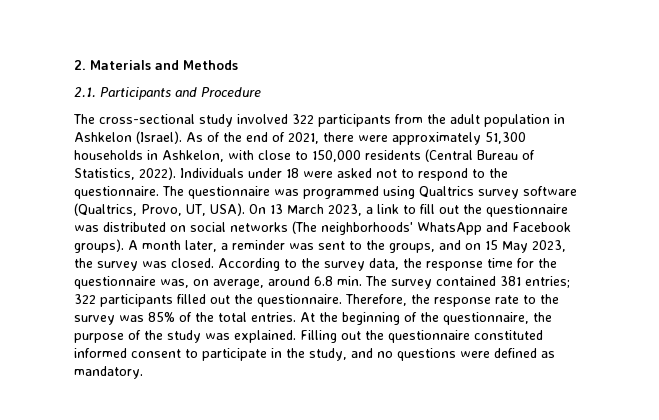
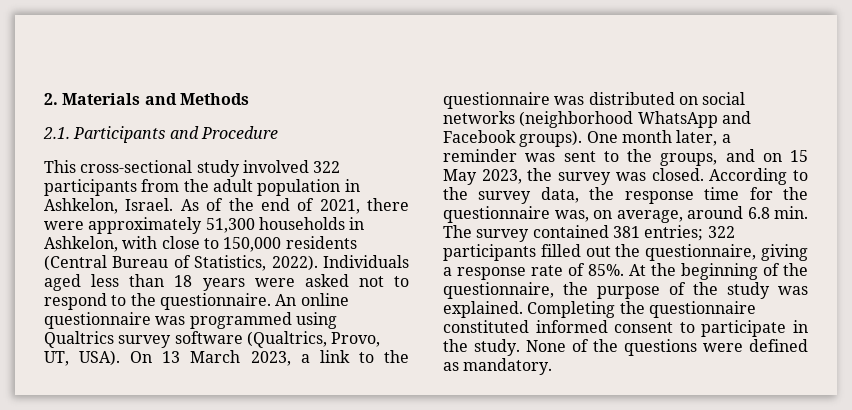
- The cross-sectional study involved 322 participants from the adult population in Ashkelon (Israel).
+ This cross-sectional study involved 322 participants from the adult population in Ashkelon, Israel.
- Individuals under 18 were asked not to respond to the questionnaire.
+ Individuals aged less than 18 years were asked not to respond to the questionnaire.
- The questionnaire was programmed using Qualtrics survey software (Qualtrics, Provo, UT, USA).
+ An online questionnaire was programmed using Qualtrics survey software (Qualtrics, Provo, UT, USA).
- On 13 March 2023, a link to fill out the questionnaire was distributed on social networks (The neighborhoods' WhatsApp and Facebook groups).
+ On 13 March 2023, a link to the questionnaire was distributed on social networks (neighborhood WhatsApp and Facebook groups).
- A month later, a reminder was sent to the groups, and on 15 May 2023, the survey was closed.
+ One month later, a reminder was sent to the groups, and on 15 May 2023, the survey was closed.
- According to the survey data, the response time for the questionnaire was, on average, around 6.8 min. The survey contained 381 entries; 322 participants filled out the questionnaire. Therefore, the response rate to the survey was 85% of the total entries.
+ According to the survey data, the response time for the questionnaire was, on average, around 6.8 min. The survey contained 381 entries; 322 participants filled out the questionnaire, giving a response rate of 85%.
- Filling out the questionnaire constituted informed consent to participate in the study, and no questions were defined as mandatory.
+ Completing the questionnaire constituted informed consent to participate in the study. None of the questions were defined as mandatory.

